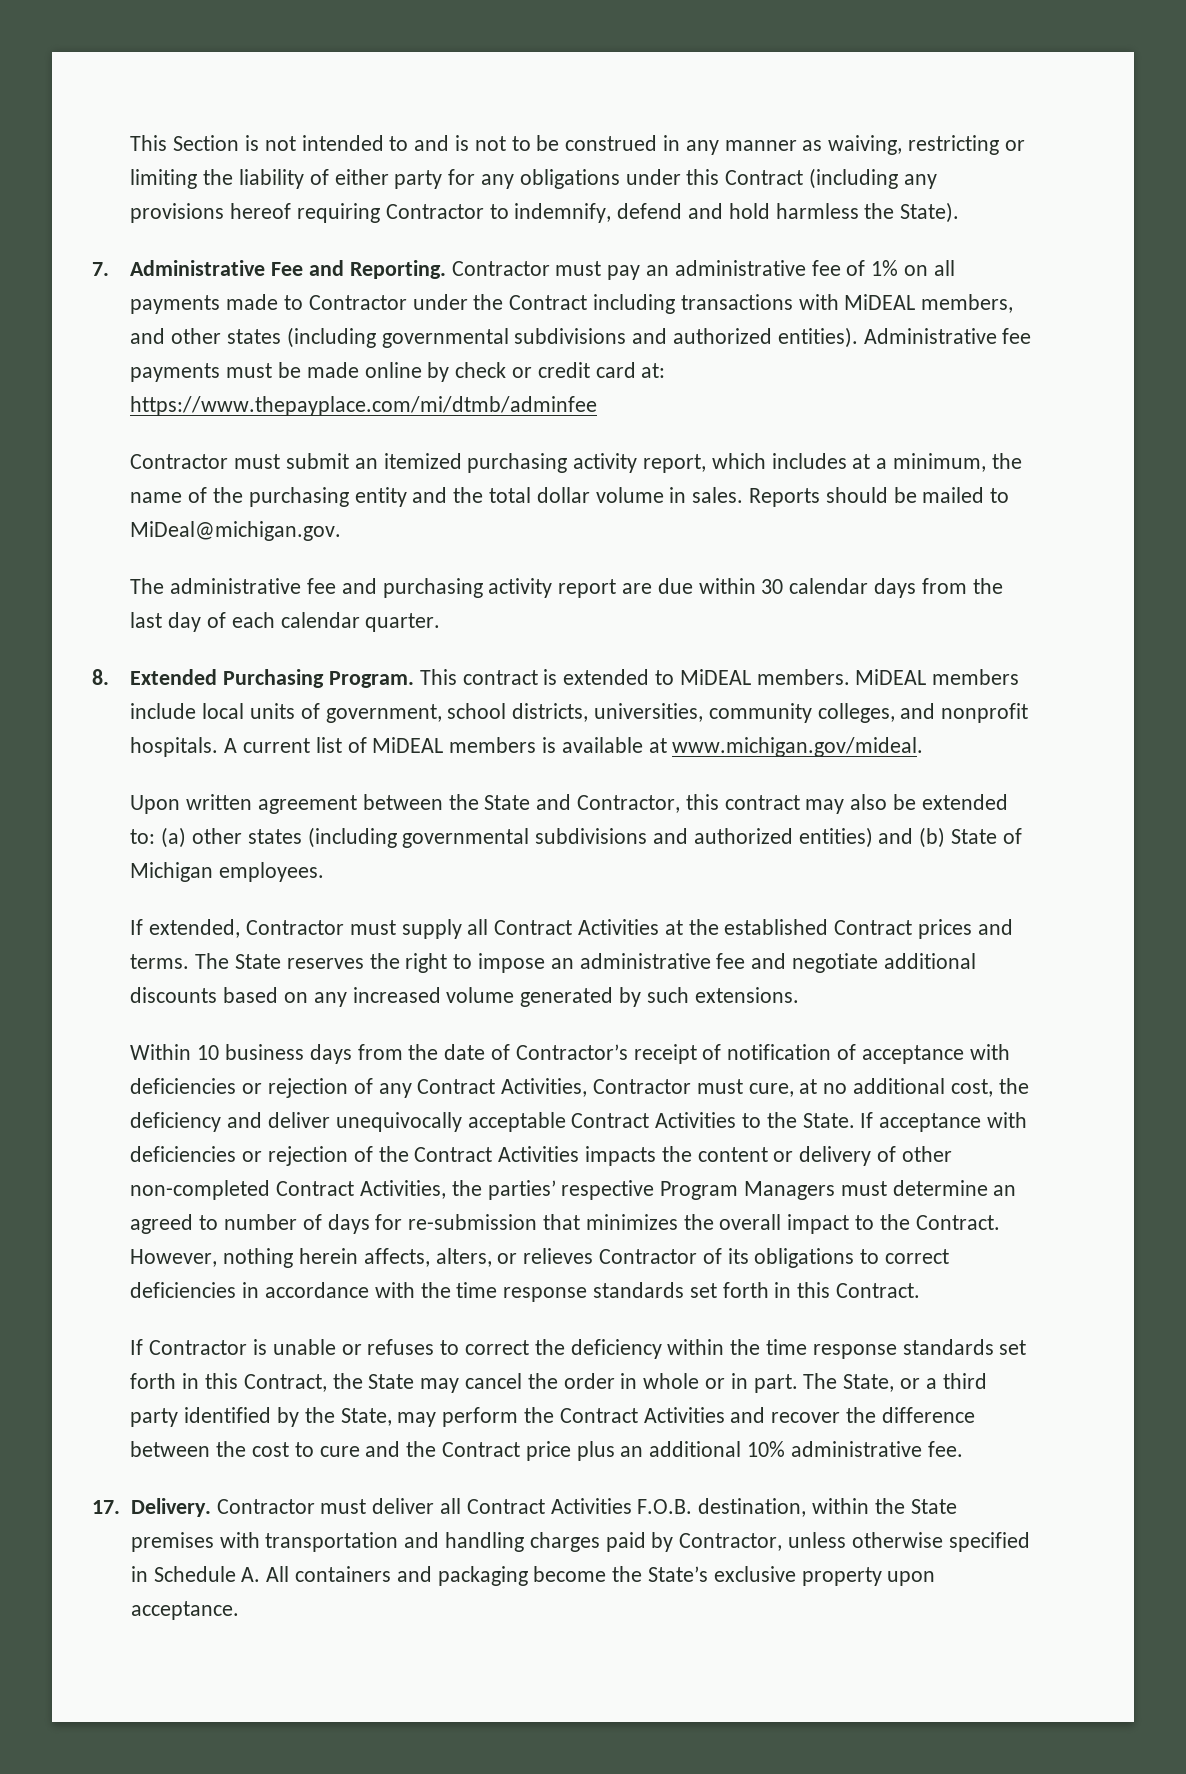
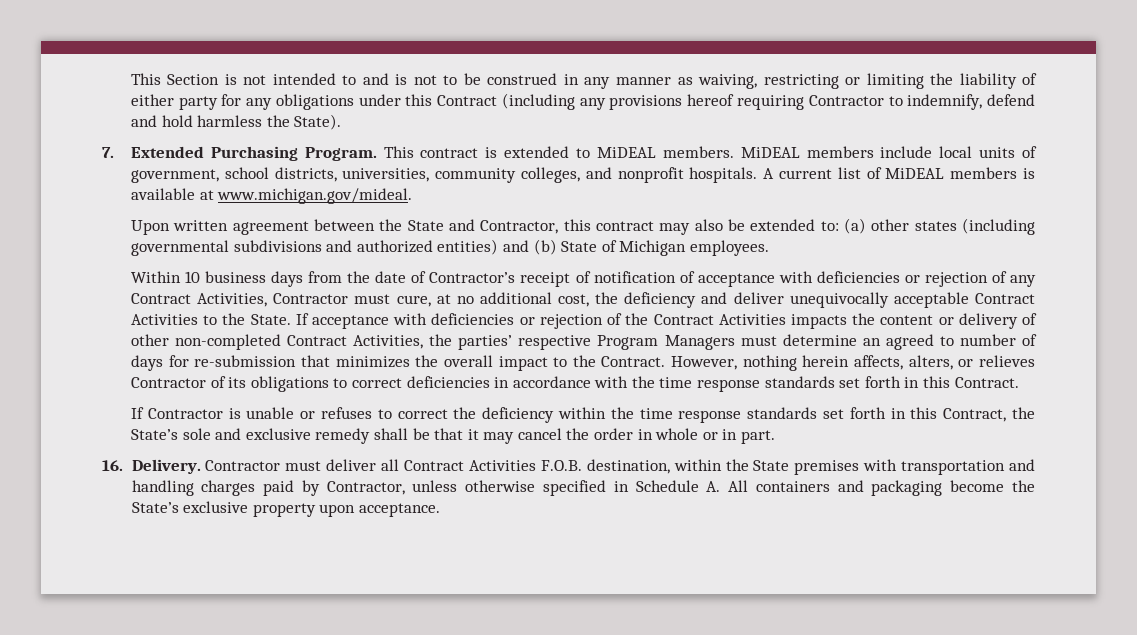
- 7. Administrative Fee and Reporting. Contractor must pay an administrative fee of 1% on all payments made to Contractor under the Contract including transactions with MiDEAL members, and other states (including governmental subdivisions and authorized entities). Administrative fee payments must be made online by check or credit card at: https://www.thepayplace.com/mi/dtmb/adminfee
- Contractor must submit an itemized purchasing activity report, which includes at a minimum, the name of the purchasing entity and the total dollar volume in sales. Reports should be mailed to MiDeal@michigan.gov.
- The administrative fee and purchasing activity report are due within 30 calendar days from the last day of each calendar quarter.
- 8. Extended Purchasing Program.
+ 7. Extended Purchasing Program.
- If extended, Contractor must supply all Contract Activities at the established Contract prices and terms. The State reserves the right to impose an administrative fee and negotiate additional discounts based on any increased volume generated by such extensions.
- If Contractor is unable or refuses to correct the deficiency within the time response standards set forth in this Contract, the State may cancel the order in whole or in part. The State, or a third party identified by the State, may perform the Contract Activities and recover the difference between the cost to cure and the Contract price plus an additional 10% administrative fee.
- 17. Delivery.
+ If Contractor is unable or refuses to correct the deficiency within the time response standards set forth in this Contract, the State’s sole and exclusive remedy shall be that it may cancel the order in whole or in part.
+ 16. Delivery.

